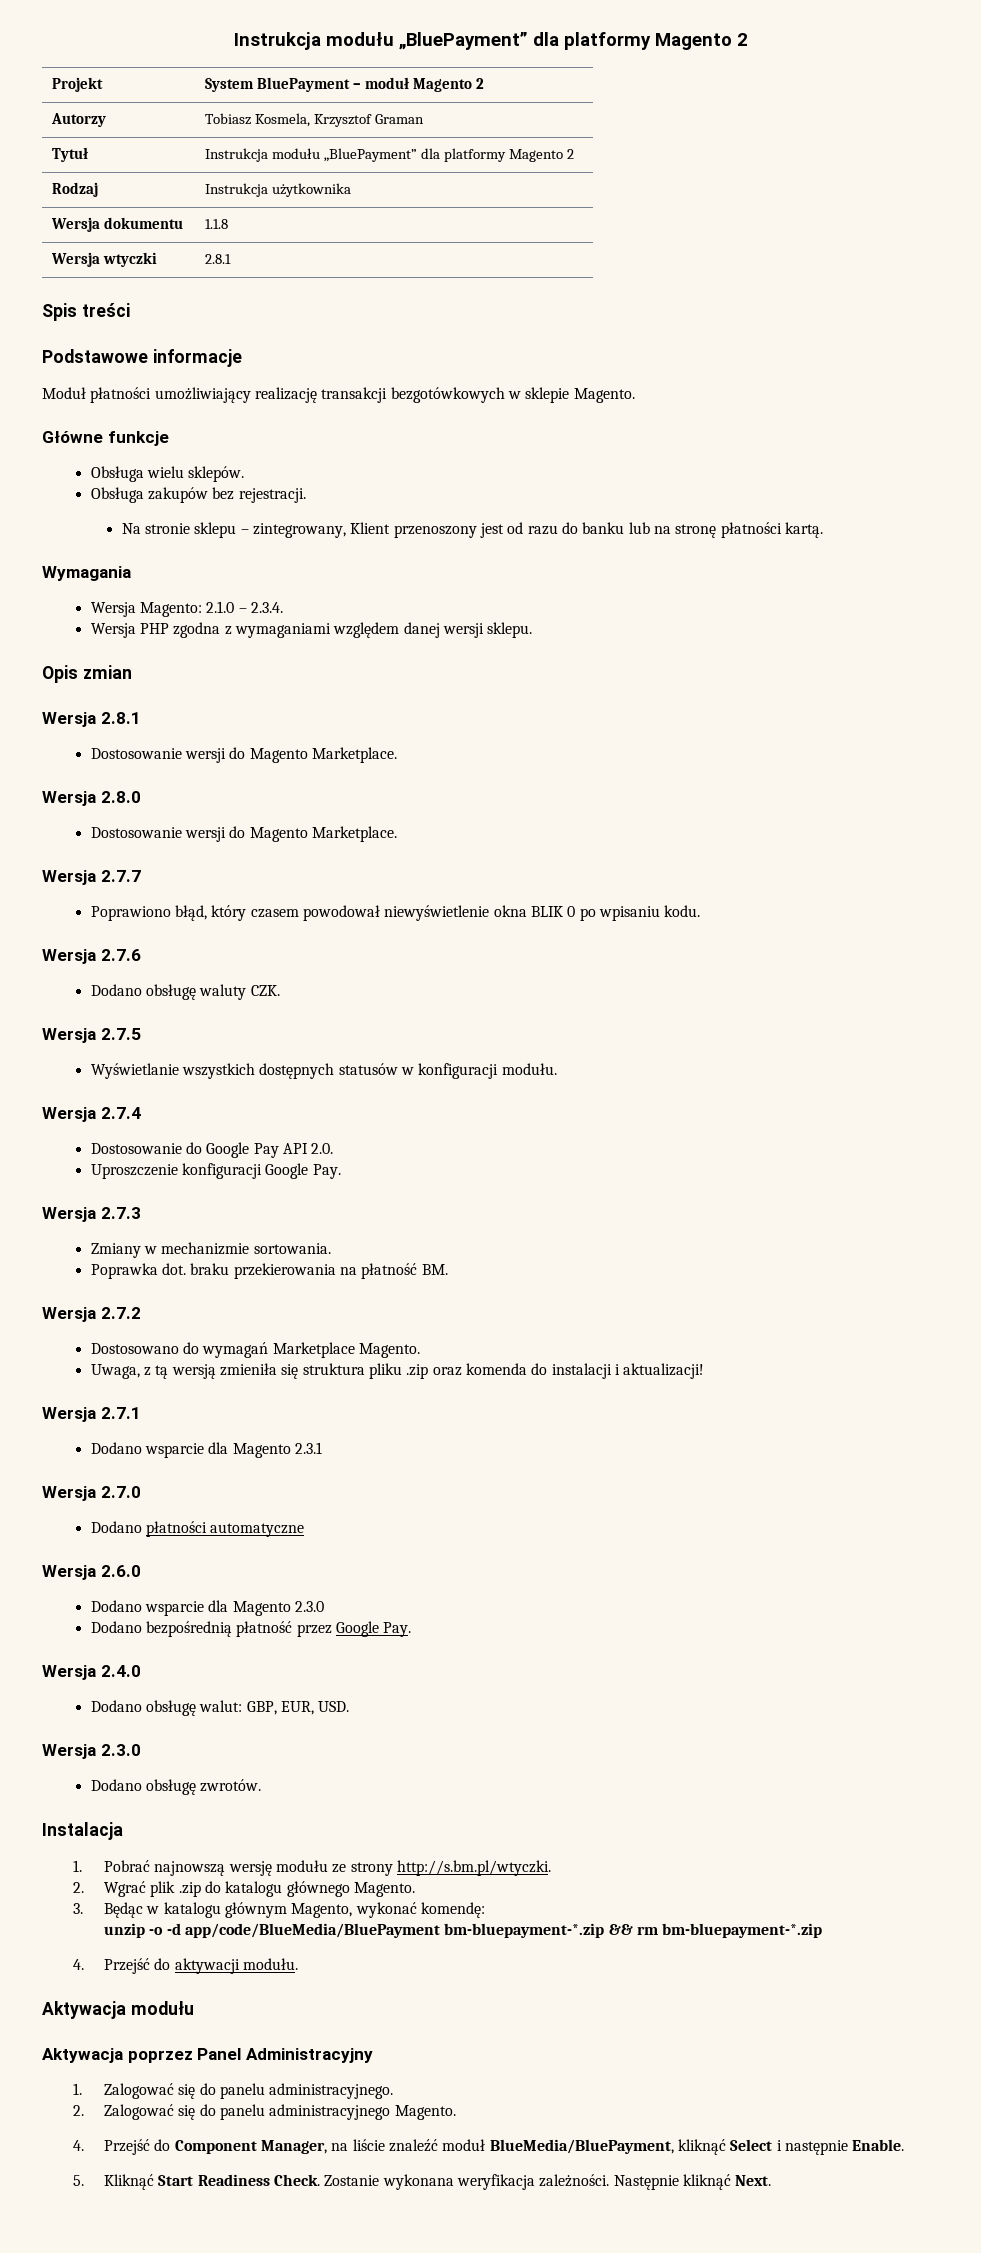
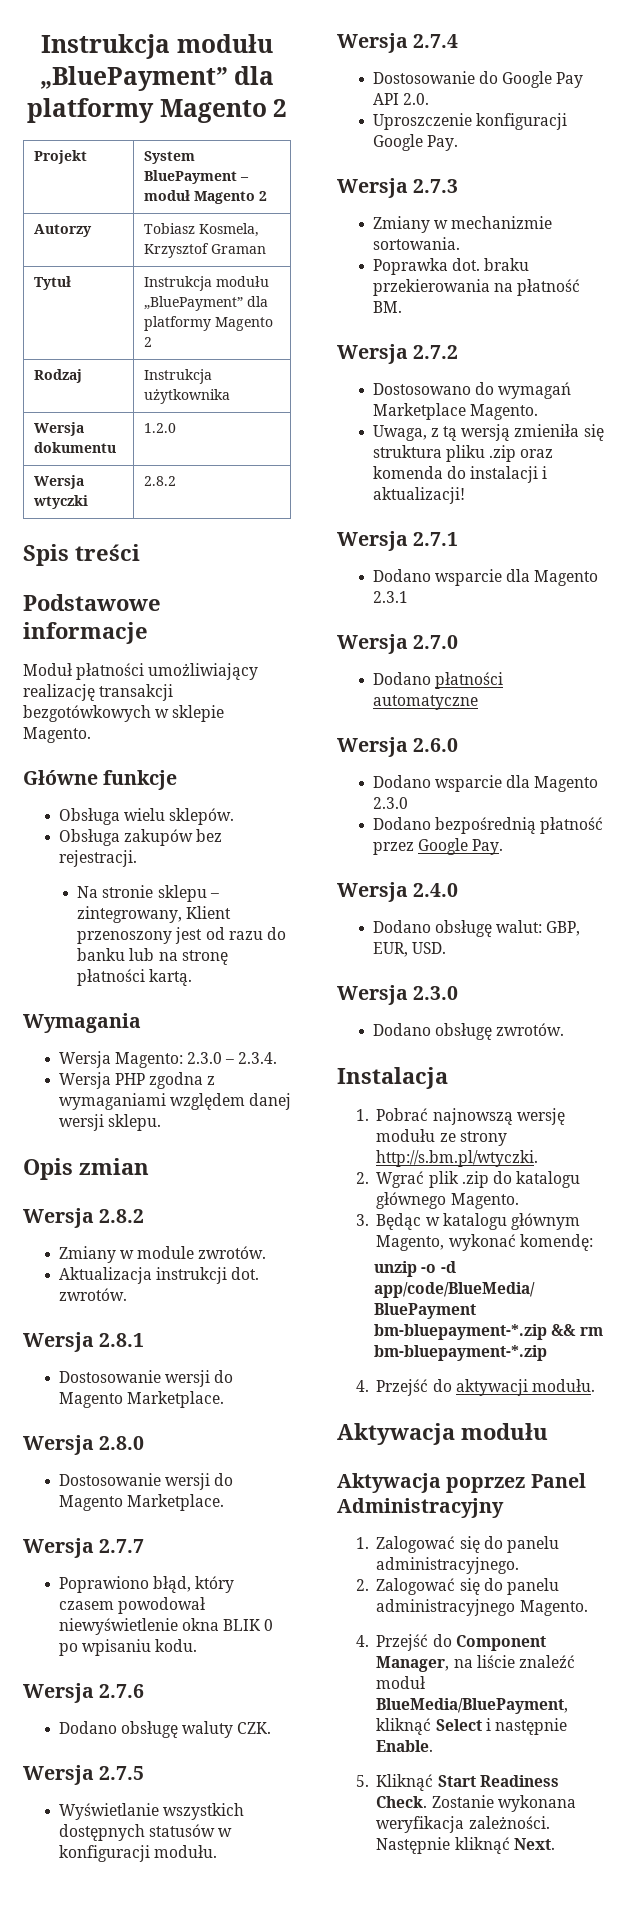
- Wersja dokumentu | 1.1.8
+ Wersja dokumentu | 1.2.0
- Wersja wtyczki | 2.8.1
+ Wersja wtyczki | 2.8.2
- Wersja Magento: 2.1.0 – 2.3.4.
+ Wersja Magento: 2.3.0 – 2.3.4.
+ Wersja 2.8.2
+ Zmiany w module zwrotów.
+ Aktualizacja instrukcji dot. zwrotów.

